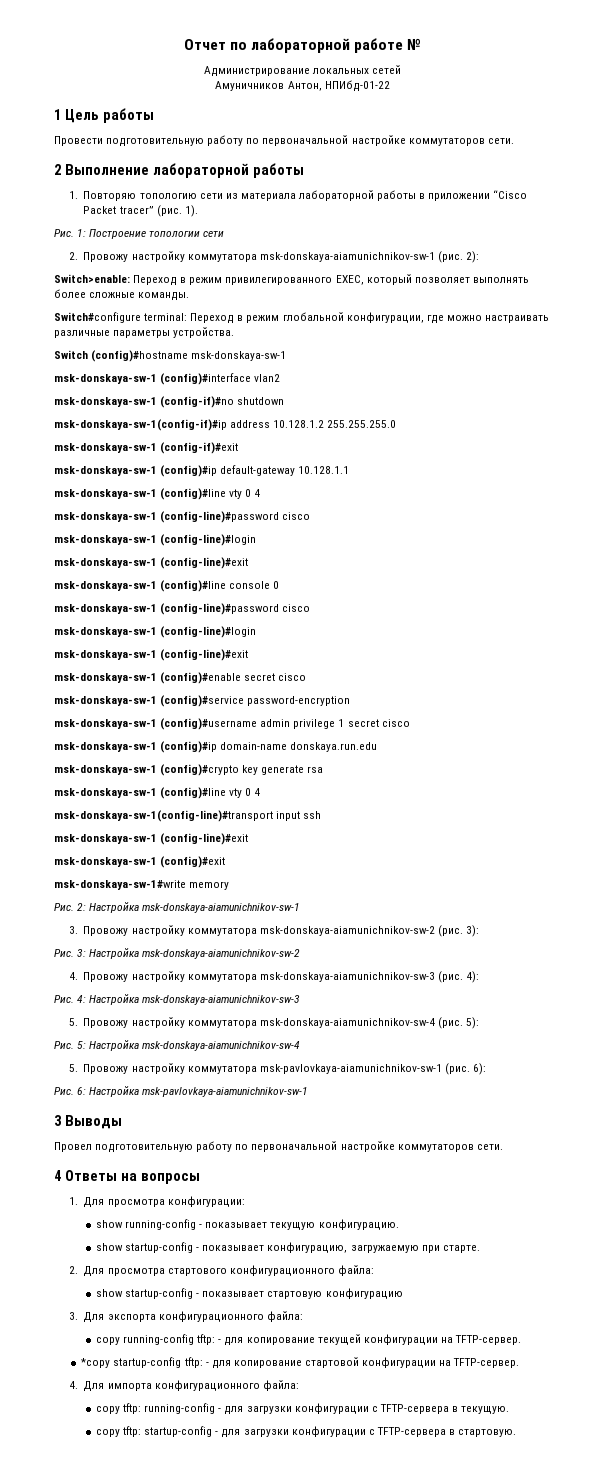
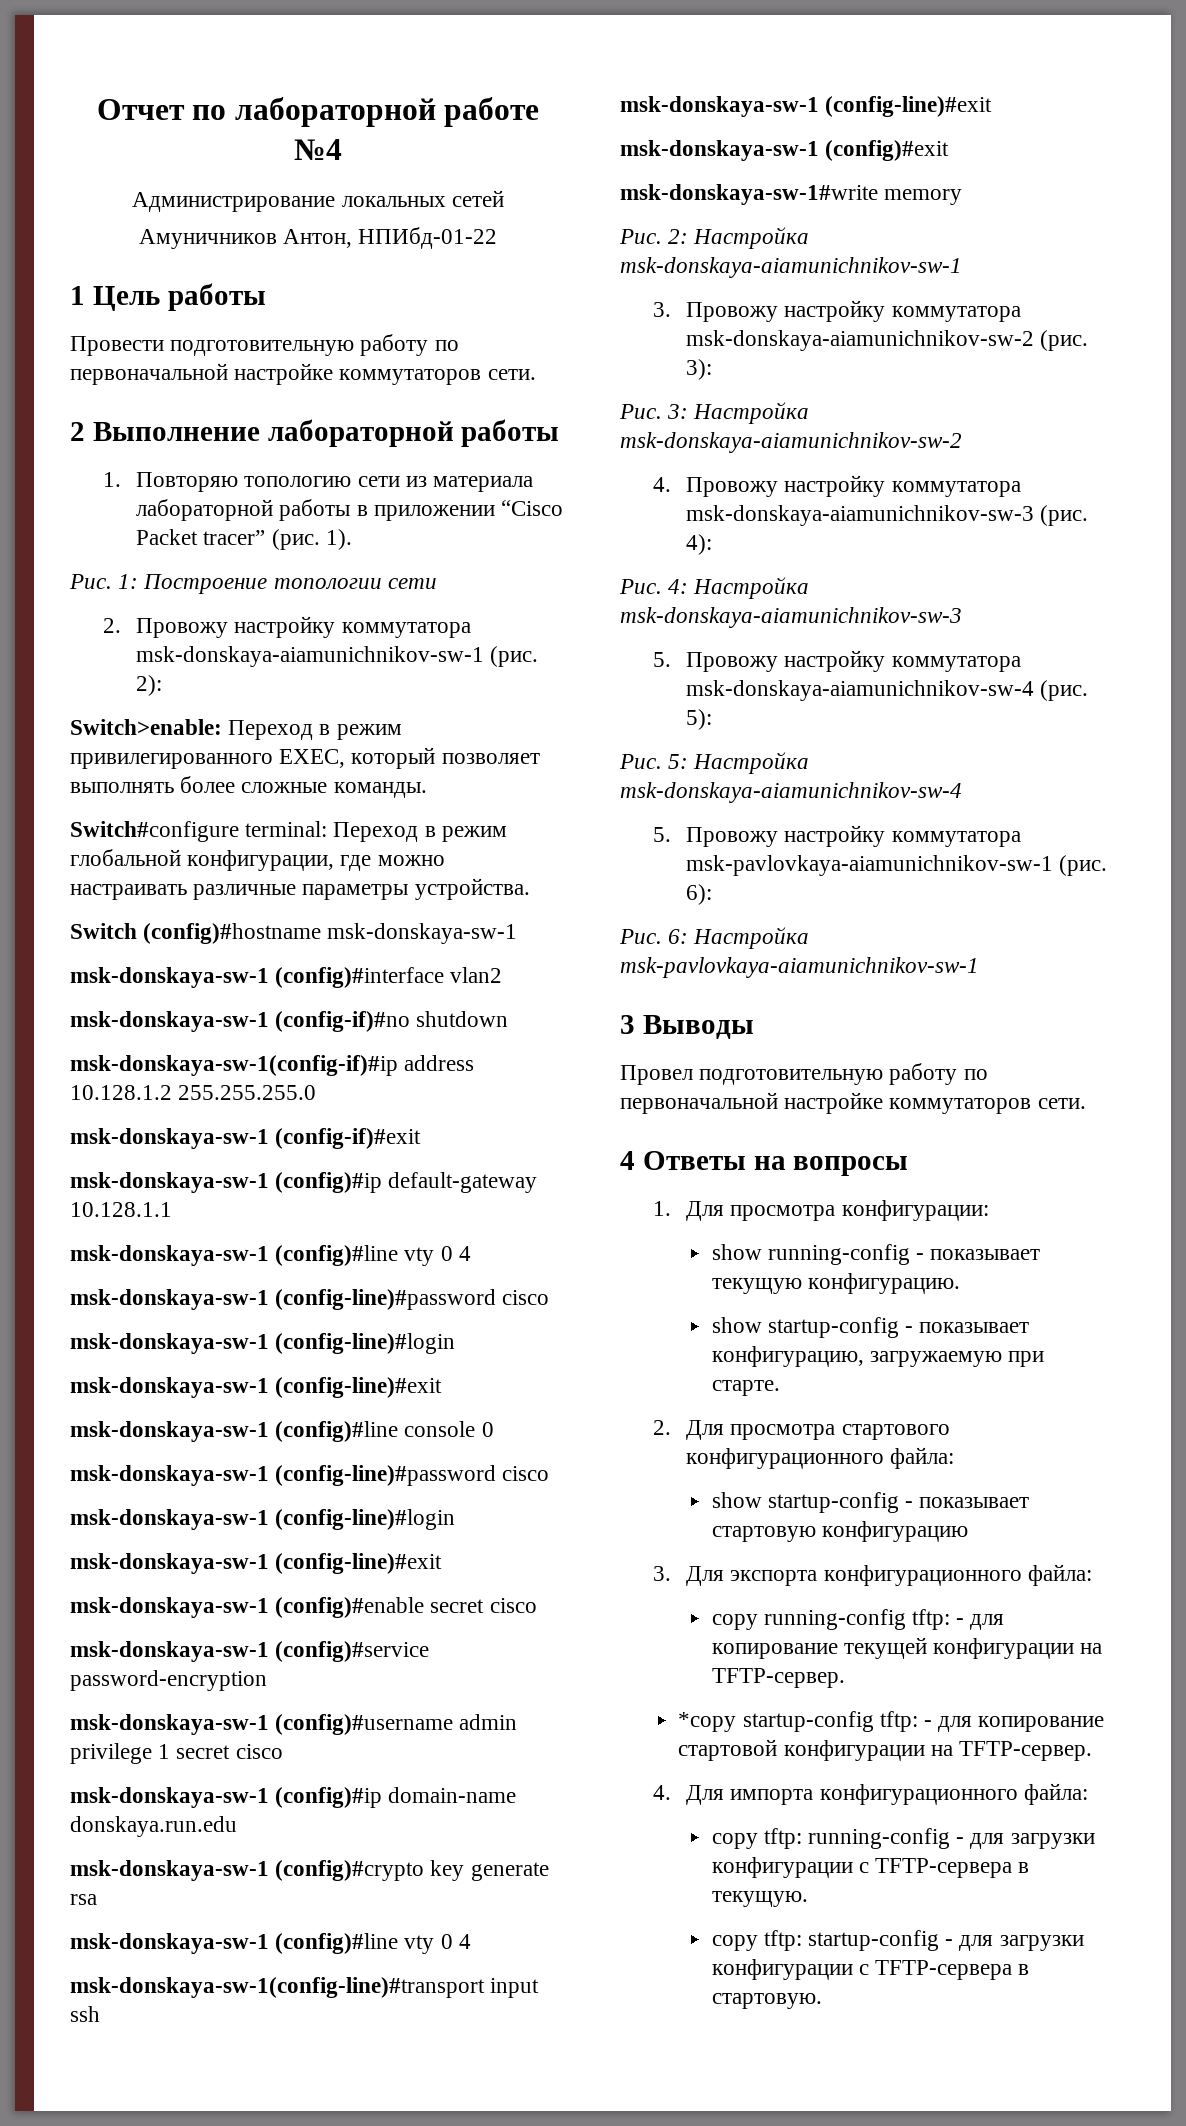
- Отчет по лабораторной работе №
+ Отчет по лабораторной работе №4

